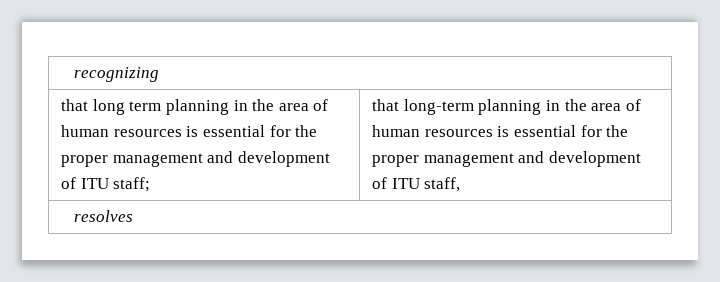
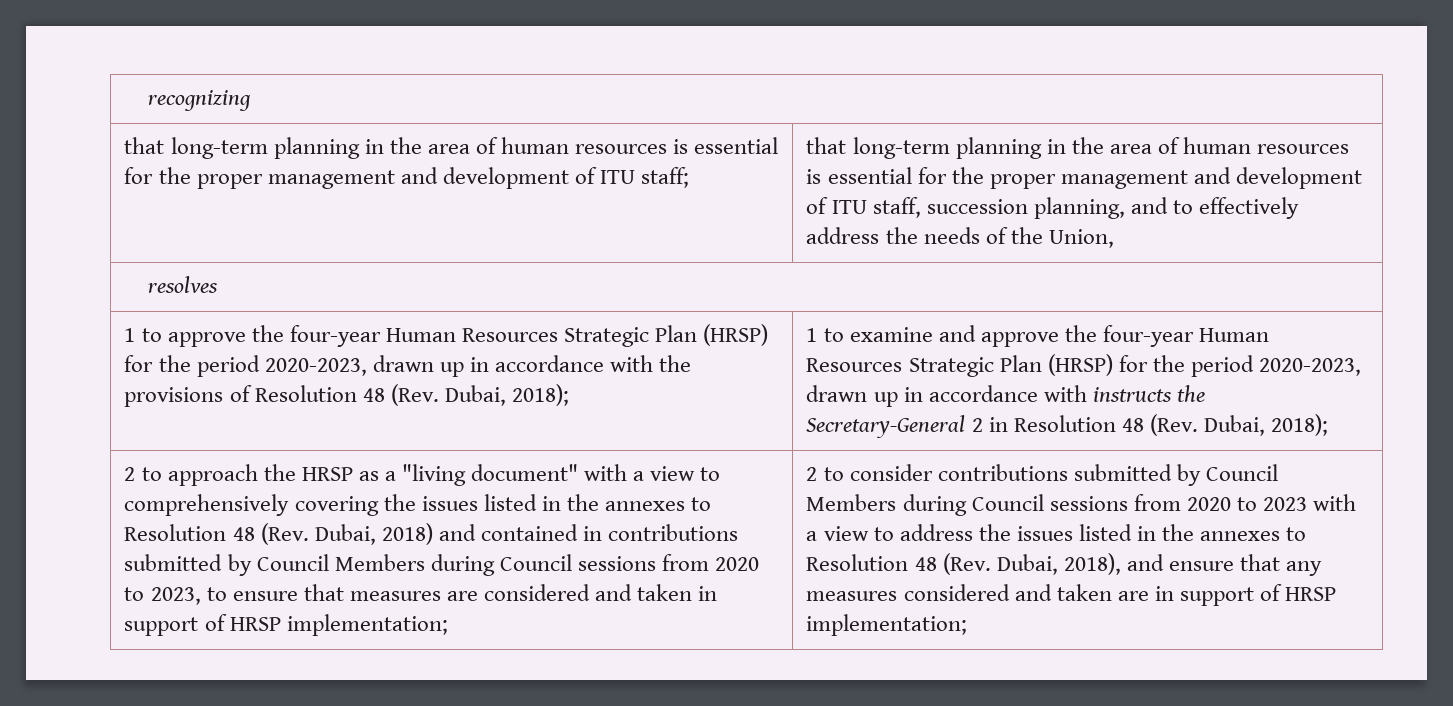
- that long term planning in the area of human resources is essential for the proper management and development of ITU staff;
+ that long-term planning in the area of human resources is essential for the proper management and development of ITU staff;
- that long-term planning in the area of human resources is essential for the proper management and development of ITU staff,
+ that long-term planning in the area of human resources is essential for the proper management and development of ITU staff, succession planning, and to effectively address the needs of the Union,
  resolves
+ 1 to approve the four-year Human Resources Strategic Plan (HRSP) for the period 2020-2023, drawn up in accordance with the provisions of Resolution 48 (Rev. Dubai, 2018); | 1 to examine and approve the four-year Human Resources Strategic Plan (HRSP) for the period 2020-2023, drawn up in accordance with instructs the Secretary-General 2 in Resolution 48 (Rev. Dubai, 2018);
+ 2 to approach the HRSP as a "living document" with a view to comprehensively covering the issues listed in the annexes to Resolution 48 (Rev. Dubai, 2018) and contained in contributions submitted by Council Members during Council sessions from 2020 to 2023, to ensure that measures are considered and taken in support of HRSP implementation; | 2 to consider contributions submitted by Council Members during Council sessions from 2020 to 2023 with a view to address the issues listed in the annexes to Resolution 48 (Rev. Dubai, 2018), and ensure that any measures considered and taken are in support of HRSP implementation;

